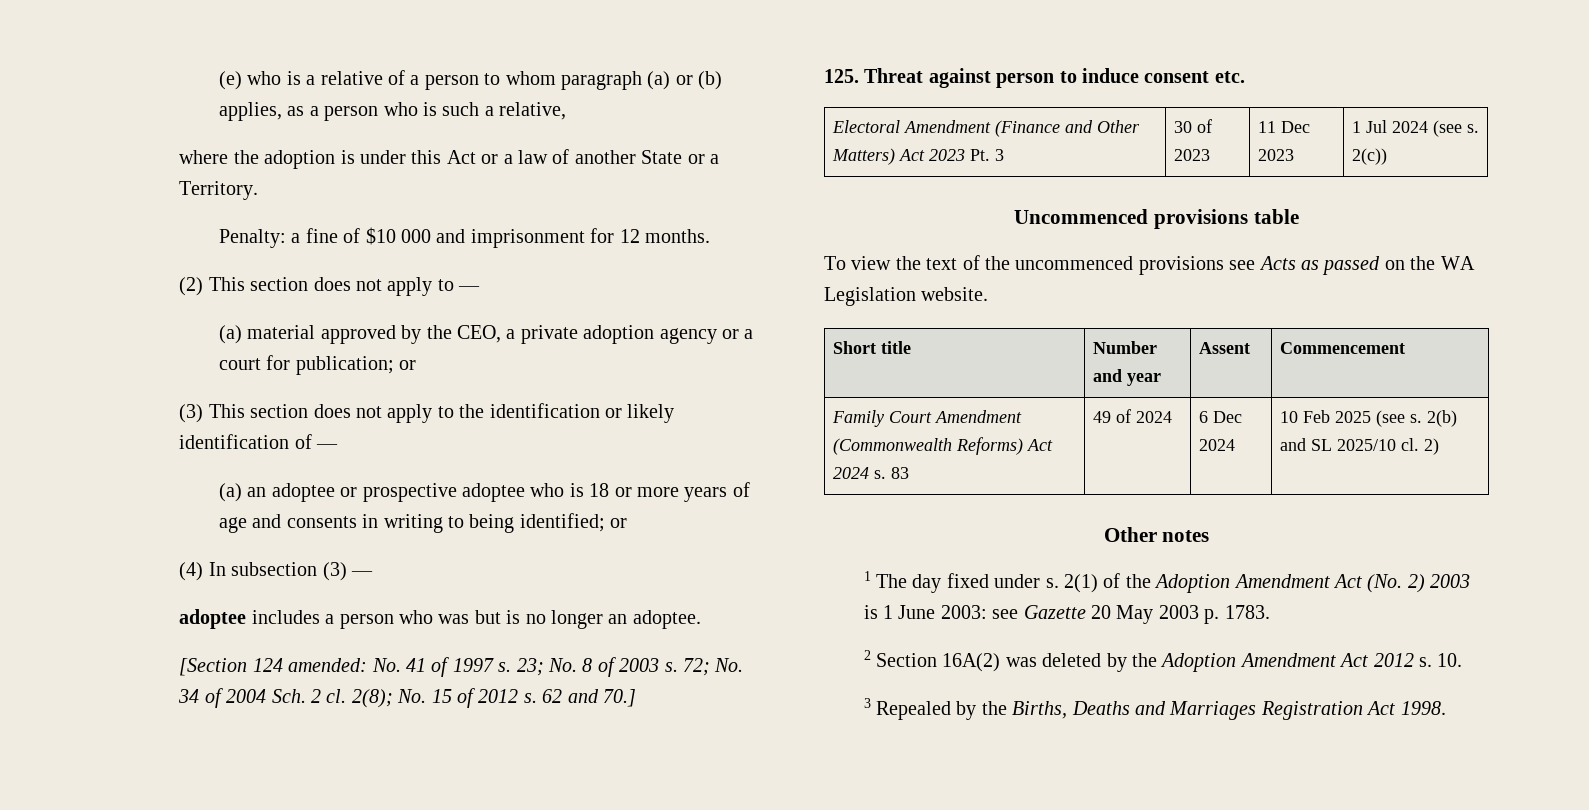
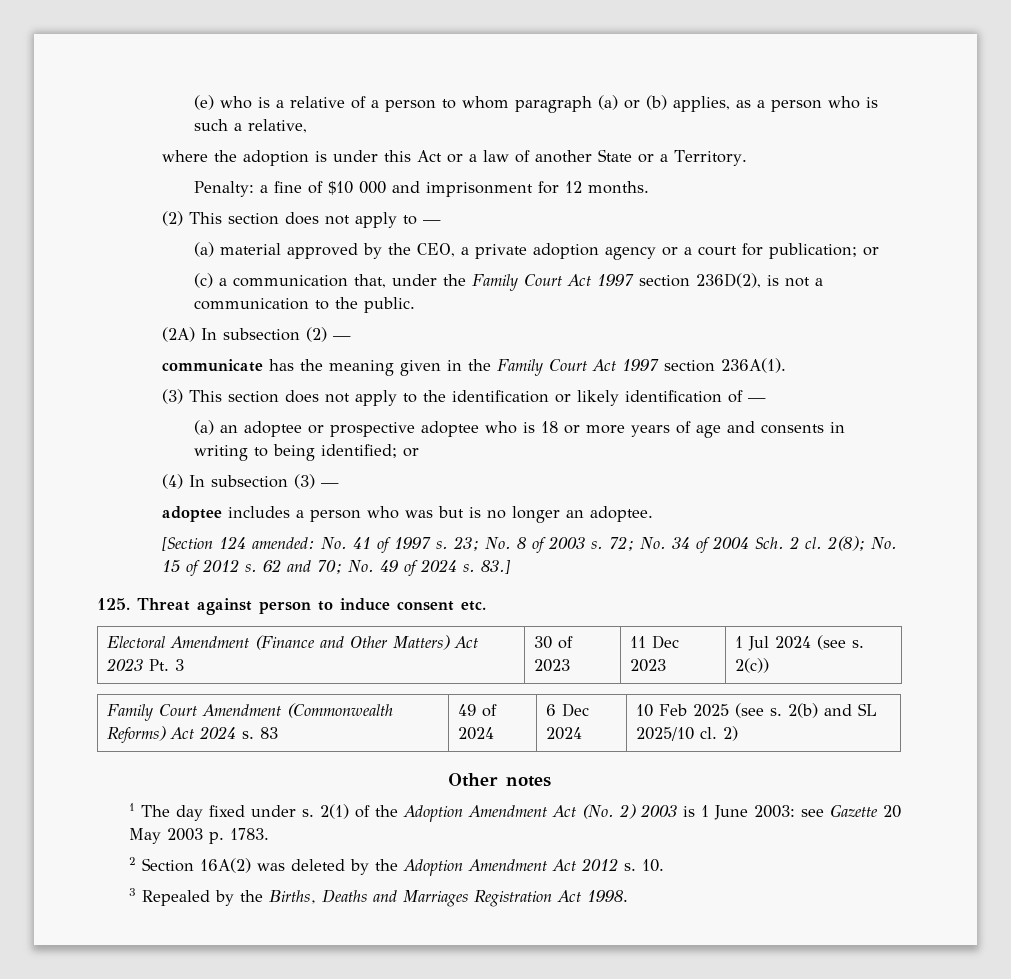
+ (c) a communication that, under the Family Court Act 1997 section 236D(2), is not a communication to the public.
+ (2A) In subsection (2) —
+ communicate has the meaning given in the Family Court Act 1997 section 236A(1).
- 62 and 70.]
+ 62 and 70; No. 49 of 2024 s. 83.]
- Uncommenced provisions table
- To view the text of the uncommenced provisions see Acts as passed on the WA Legislation website.
- Short title | Number and year | Assent | Commencement

